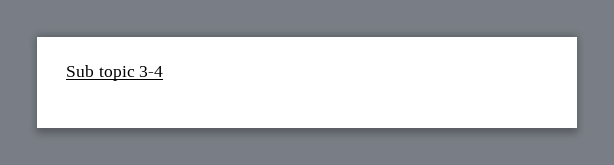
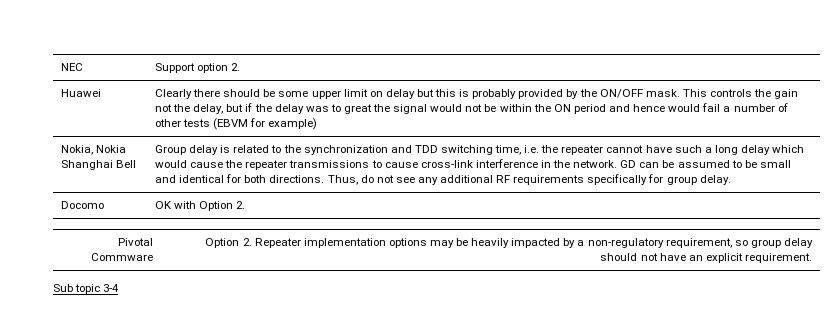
+ NEC | Support option 2.
+ Huawei | Clearly there should be some upper limit on delay but this is probably provided by the ON/OFF mask. This controls the gain not the delay, but if the delay was to great the signal would not be within the ON period and hence would fail a number of other tests (EBVM for example)
+ Nokia, Nokia Shanghai Bell | Group delay is related to the synchronization and TDD switching time, i.e. the repeater cannot have such a long delay which would cause the repeater transmissions to cause cross-link interference in the network. GD can be assumed to be small and identical for both directions. Thus, do not see any additional RF requirements specifically for group delay.
+ Docomo | OK with Option 2.
+ Pivotal Commware | Option 2. Repeater implementation options may be heavily impacted by a non-regulatory requirement, so group delay should not have an explicit requirement.

